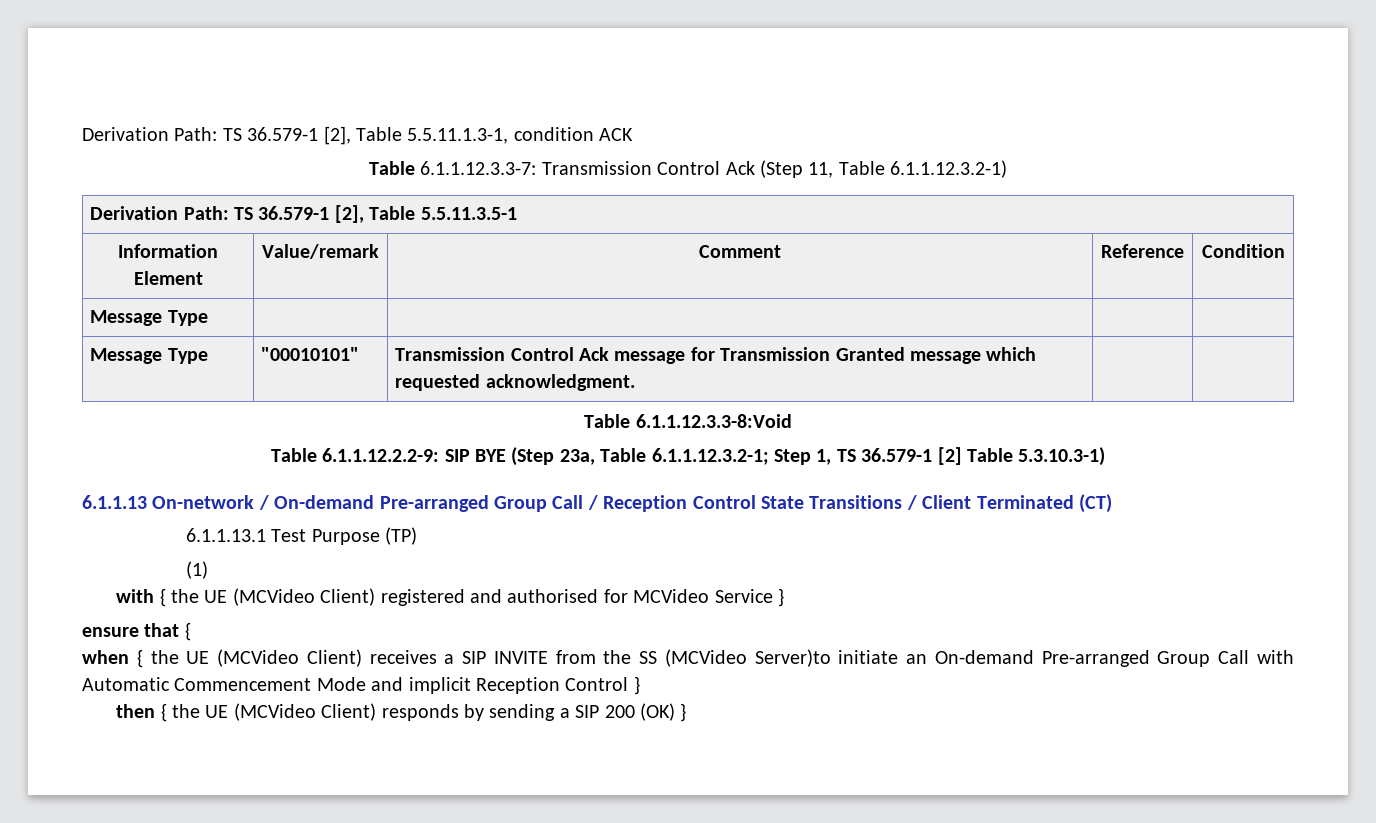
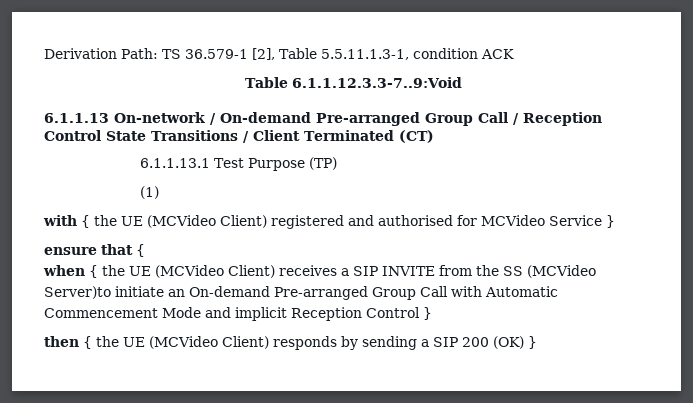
- Table 6.1.1.12.3.3-7: Transmission Control Ack (Step 11, Table 6.1.1.12.3.2-1)
- Derivation Path: TS 36.579-1 [2], Table 5.5.11.3.5-1
- Information Element | Value/remark | Comment | Reference | Condition
- Message Type | | | |
- Message Type | "00010101" | Transmission Control Ack message for Transmission Granted message which requested acknowledgment. | |
- Table 6.1.1.12.3.3-8:Void
- Table 6.1.1.12.2.2-9: SIP BYE (Step 23a, Table 6.1.1.12.3.2-1; Step 1, TS 36.579-1 [2] Table 5.3.10.3-1)
+ Table 6.1.1.12.3.3-7..9:Void

